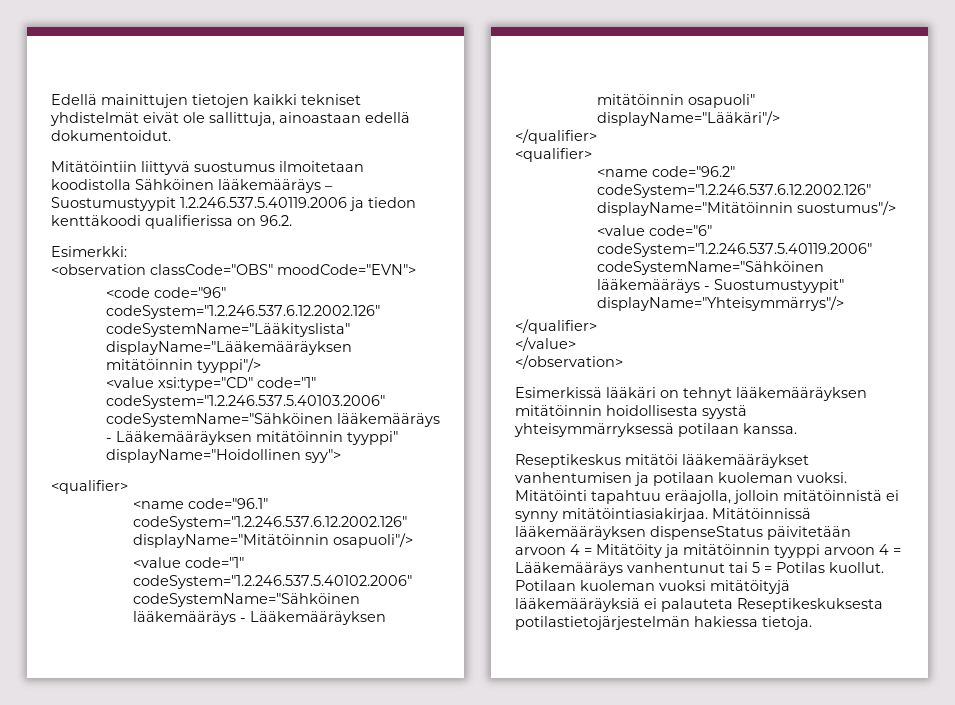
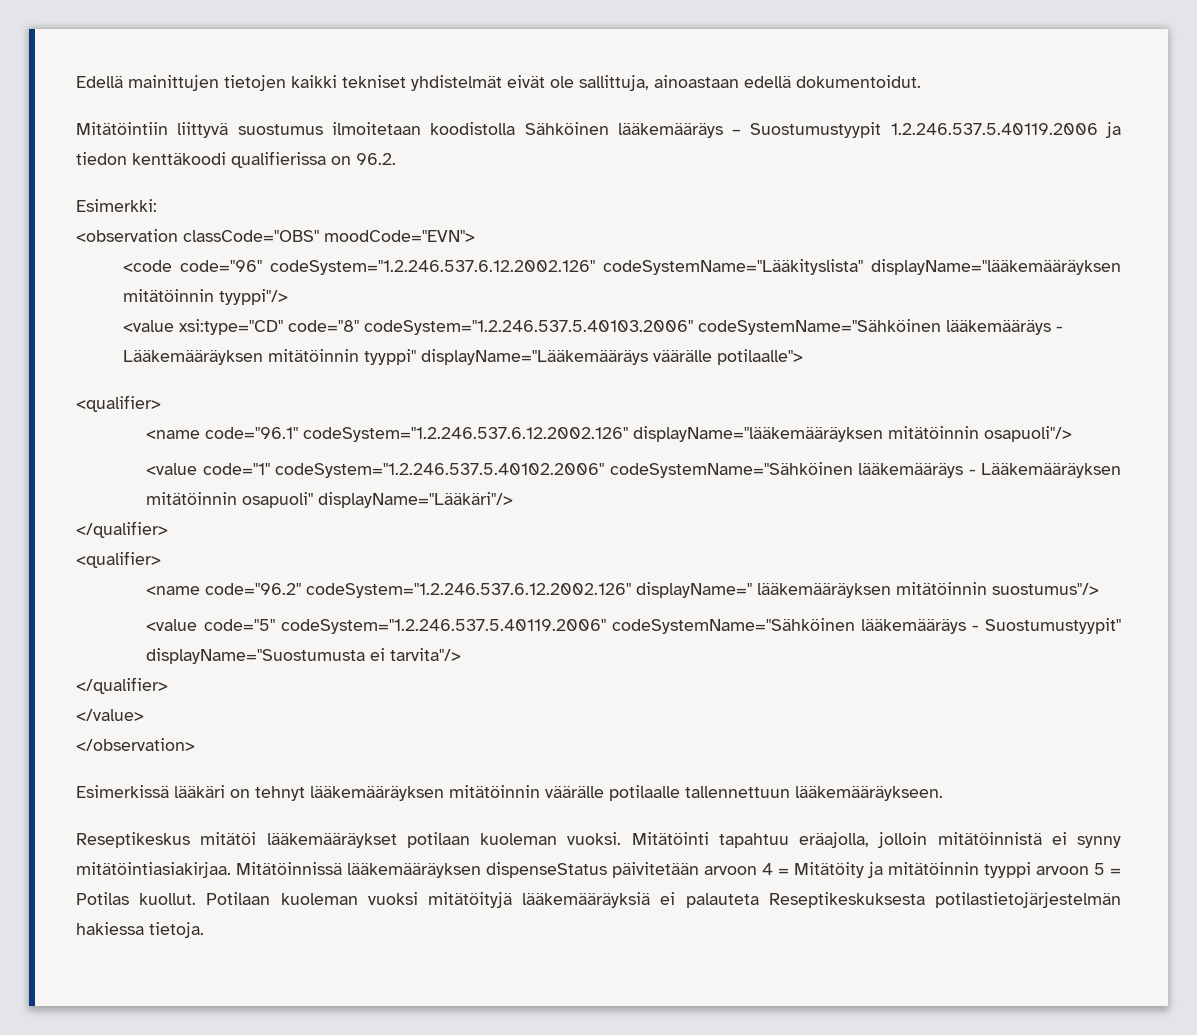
- <code code="96" codeSystem="1.2.246.537.6.12.2002.126" codeSystemName="Lääkityslista" displayName="Lääkemääräyksen mitätöinnin tyyppi"/>
+ <code code="96" codeSystem="1.2.246.537.6.12.2002.126" codeSystemName="Lääkityslista" displayName="lääkemääräyksen mitätöinnin tyyppi"/>
- <value xsi:type="CD" code="1" codeSystem="1.2.246.537.5.40103.2006" codeSystemName="Sähköinen lääkemääräys - Lääkemääräyksen mitätöinnin tyyppi" displayName="Hoidollinen syy">
+ <value xsi:type="CD" code="8" codeSystem="1.2.246.537.5.40103.2006" codeSystemName="Sähköinen lääkemääräys - Lääkemääräyksen mitätöinnin tyyppi" displayName="Lääkemääräys väärälle potilaalle">
- <name code="96.1" codeSystem="1.2.246.537.6.12.2002.126" displayName="Mitätöinnin osapuoli"/>
+ <name code="96.1" codeSystem="1.2.246.537.6.12.2002.126" displayName="lääkemääräyksen mitätöinnin osapuoli"/>
- <name code="96.2" codeSystem="1.2.246.537.6.12.2002.126" displayName="Mitätöinnin suostumus"/>
+ <name code="96.2" codeSystem="1.2.246.537.6.12.2002.126" displayName=" lääkemääräyksen mitätöinnin suostumus"/>
- <value code="6" codeSystem="1.2.246.537.5.40119.2006" codeSystemName="Sähköinen lääkemääräys - Suostumustyypit" displayName="Yhteisymmärrys"/>
+ <value code="5" codeSystem="1.2.246.537.5.40119.2006" codeSystemName="Sähköinen lääkemääräys - Suostumustyypit" displayName="Suostumusta ei tarvita"/>
- Esimerkissä lääkäri on tehnyt lääkemääräyksen mitätöinnin hoidollisesta syystä yhteisymmärryksessä potilaan kanssa.
+ Esimerkissä lääkäri on tehnyt lääkemääräyksen mitätöinnin väärälle potilaalle tallennettuun lääkemääräykseen.
- Reseptikeskus mitätöi lääkemääräykset vanhentumisen ja potilaan kuoleman vuoksi.
+ Reseptikeskus mitätöi lääkemääräykset potilaan kuoleman vuoksi.
- Mitätöinnissä lääkemääräyksen dispenseStatus päivitetään arvoon 4 = Mitätöity ja mitätöinnin tyyppi arvoon 4 = Lääkemääräys vanhentunut tai 5 = Potilas kuollut.
+ Mitätöinnissä lääkemääräyksen dispenseStatus päivitetään arvoon 4 = Mitätöity ja mitätöinnin tyyppi arvoon 5 = Potilas kuollut.

